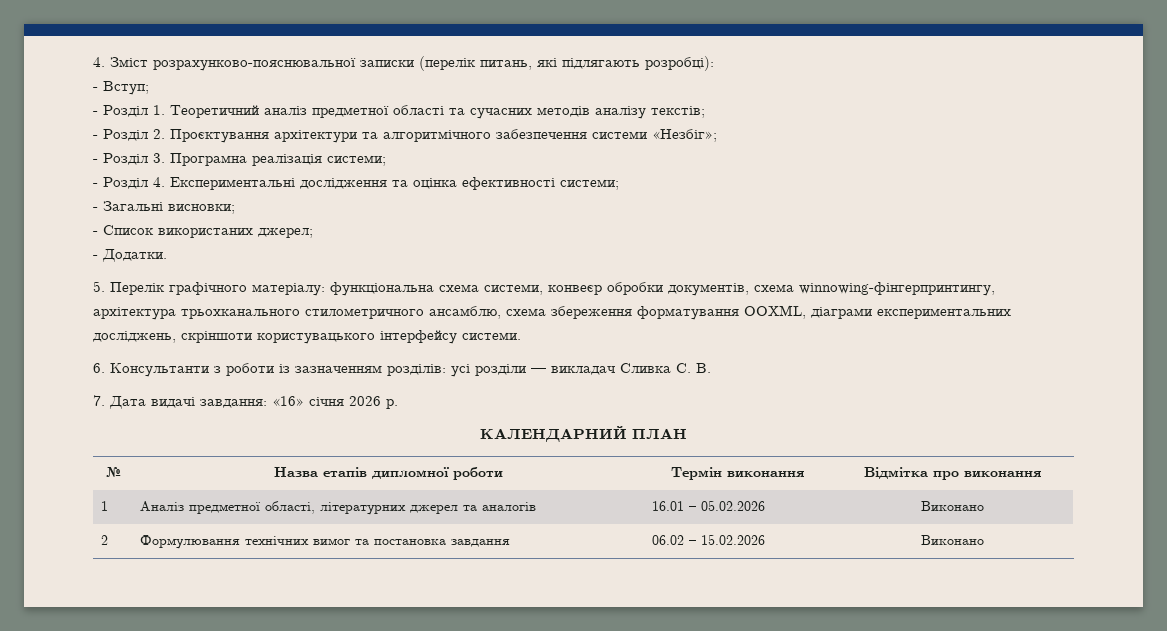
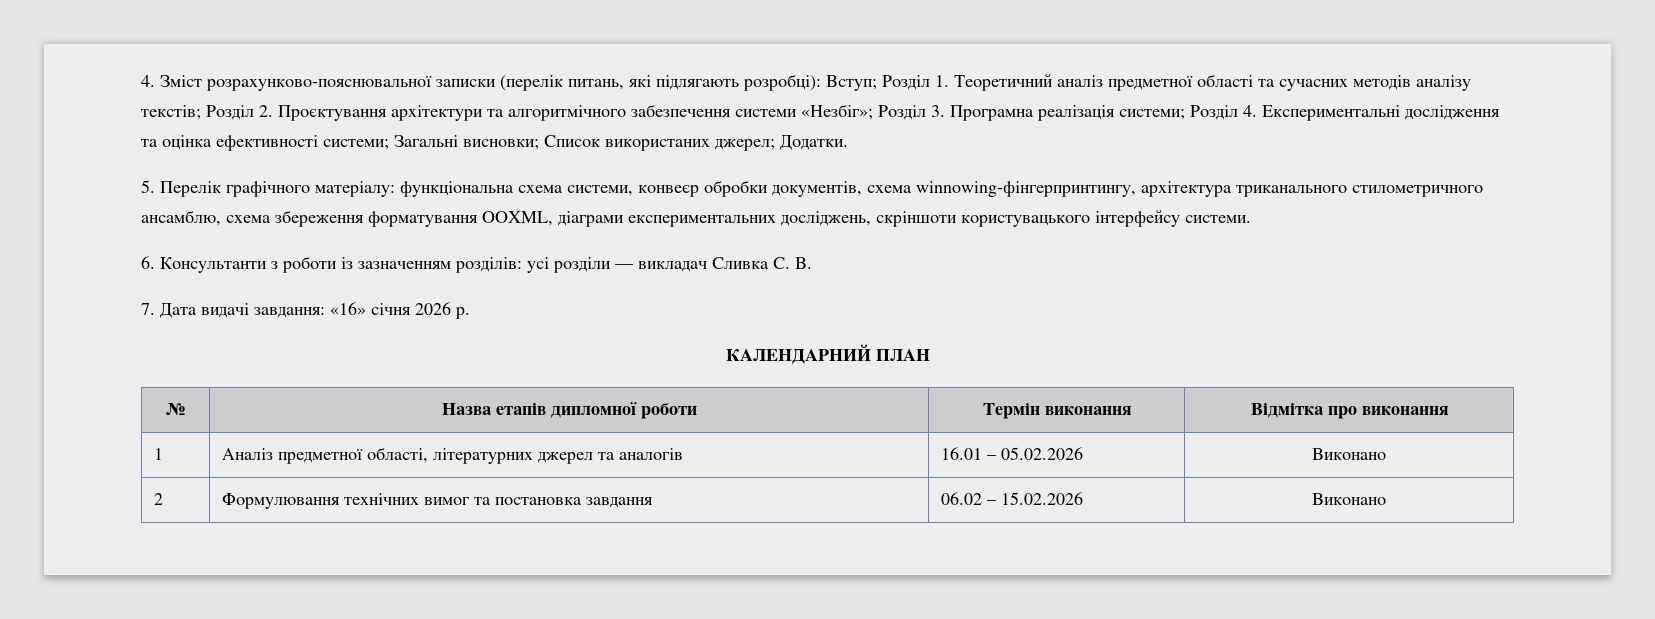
- 4. Зміст розрахунково-пояснювальної записки (перелік питань, які підлягають розробці):
- - Вступ;
- - Розділ 1. Теоретичний аналіз предметної області та сучасних методів аналізу текстів;
- - Розділ 2. Проєктування архітектури та алгоритмічного забезпечення системи «Незбіг»;
- - Розділ 3. Програмна реалізація системи;
- - Розділ 4. Експериментальні дослідження та оцінка ефективності системи;
- - Загальні висновки;
- - Список використаних джерел;
- - Додатки.
+ 4. Зміст розрахунково-пояснювальної записки (перелік питань, які підлягають розробці): Вступ; Розділ 1. Теоретичний аналіз предметної області та сучасних методів аналізу текстів; Розділ 2. Проєктування архітектури та алгоритмічного забезпечення системи «Незбіг»; Розділ 3. Програмна реалізація системи; Розділ 4. Експериментальні дослідження та оцінка ефективності системи; Загальні висновки; Список використаних джерел; Додатки.
- 5. Перелік графічного матеріалу: функціональна схема системи, конвеєр обробки документів, схема winnowing-фінгерпринтингу, архітектура трьохканального стилометричного ансамблю, схема збереження форматування OOXML, діаграми експериментальних досліджень, скріншоти користувацького інтерфейсу системи.
+ 5. Перелік графічного матеріалу: функціональна схема системи, конвеєр обробки документів, схема winnowing-фінгерпринтингу, архітектура триканального стилометричного ансамблю, схема збереження форматування OOXML, діаграми експериментальних досліджень, скріншоти користувацького інтерфейсу системи.

